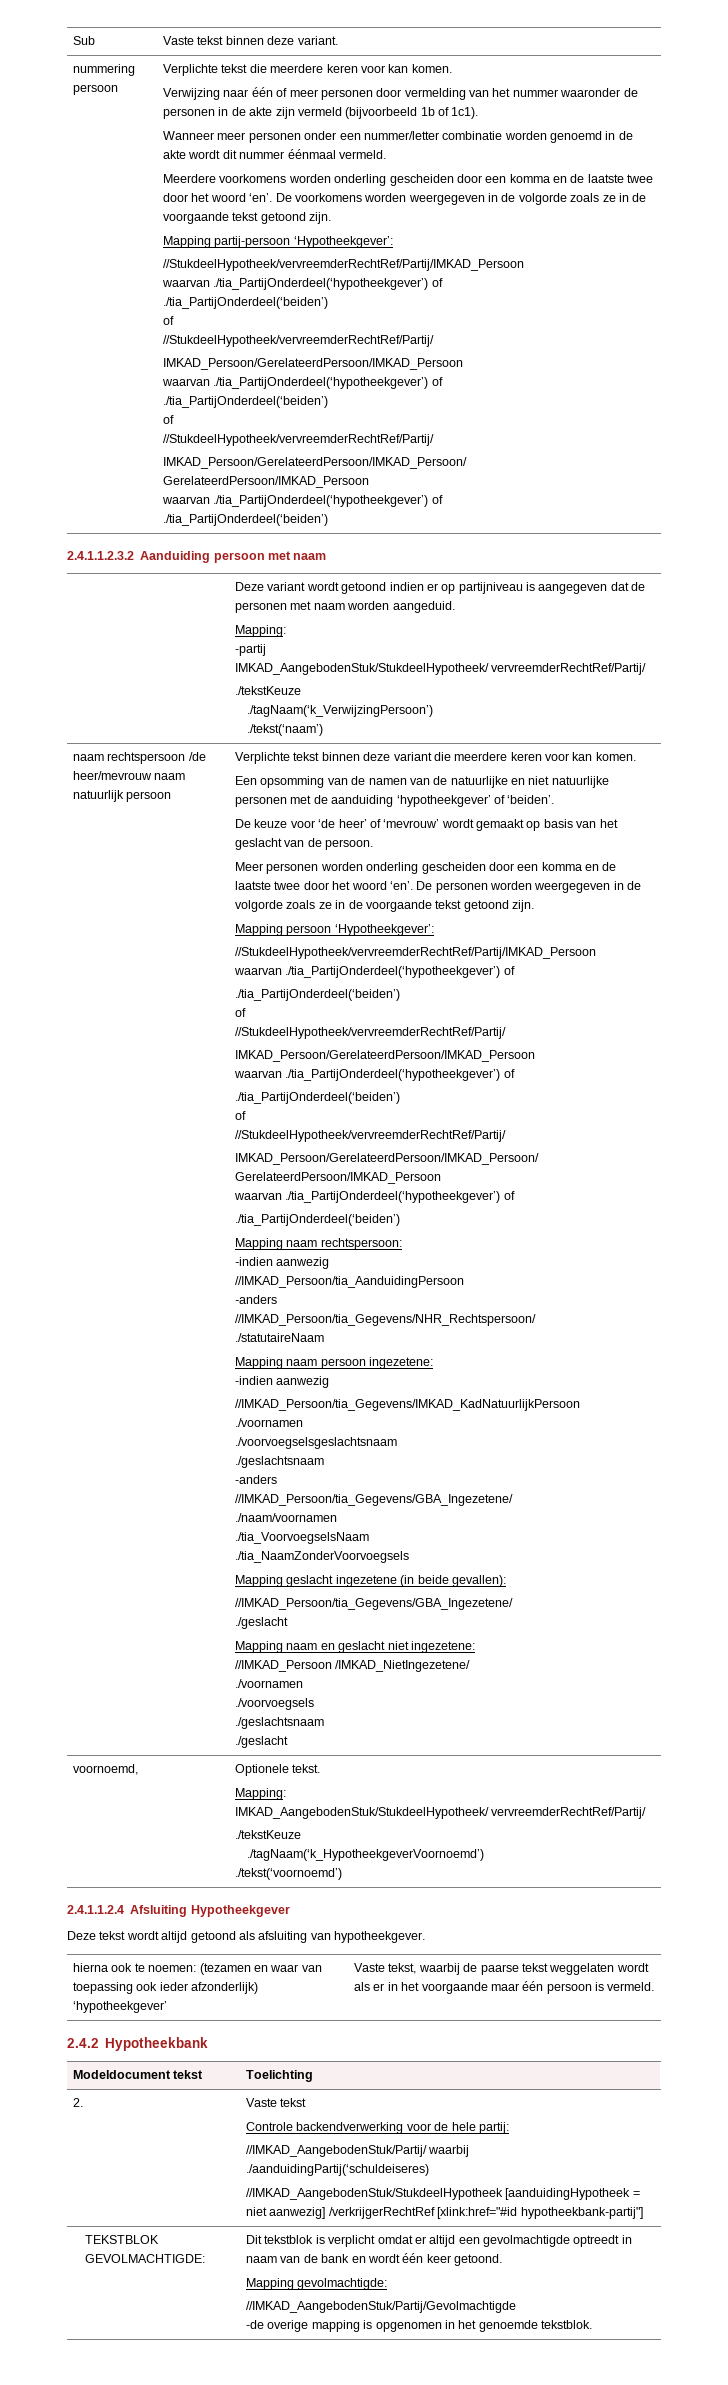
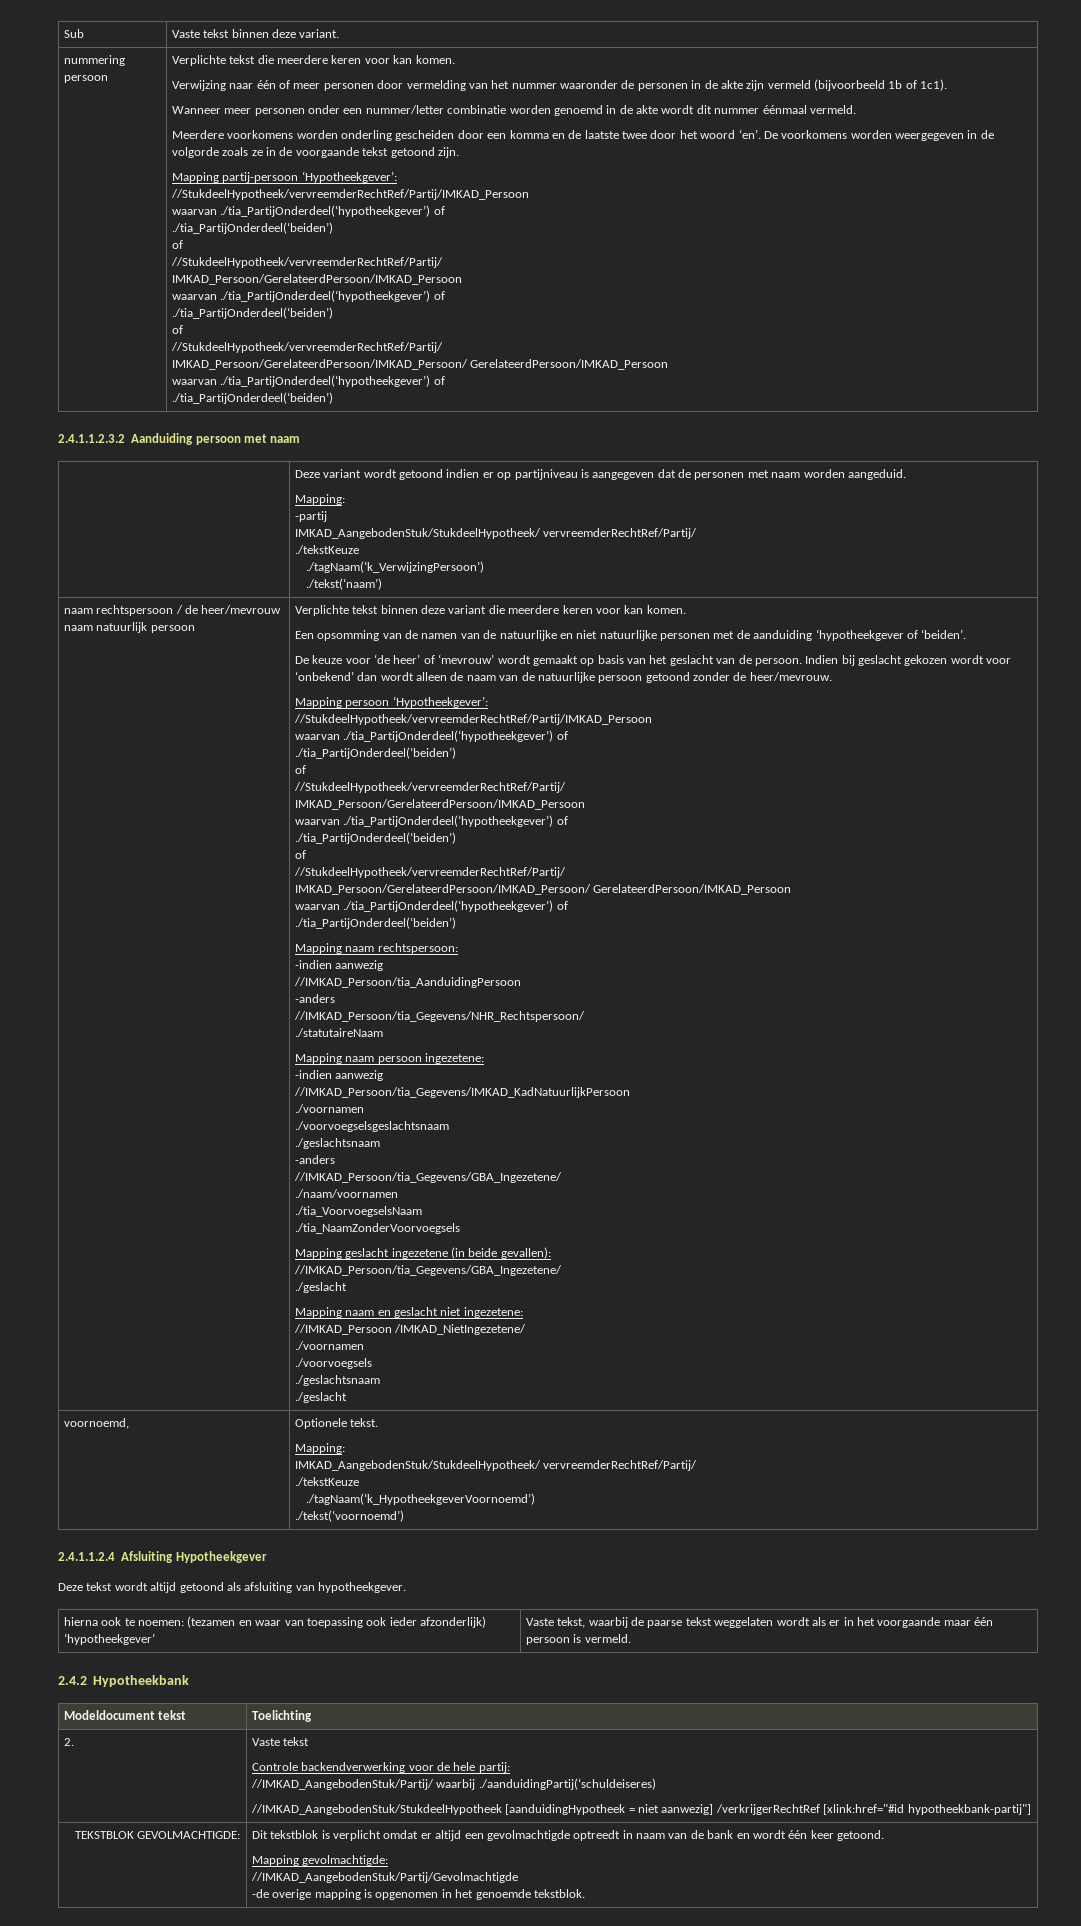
- naam rechtspersoon /de heer/mevrouw naam natuurlijk persoon
+ naam rechtspersoon / de heer/mevrouw naam natuurlijk persoon
- Een opsomming van de namen van de natuurlijke en niet natuurlijke personen met de aanduiding ‘hypotheekgever’ of ‘beiden’.
+ Een opsomming van de namen van de natuurlijke en niet natuurlijke personen met de aanduiding ‘hypotheekgever of ‘beiden’.
- De keuze voor ‘de heer’ of ‘mevrouw’ wordt gemaakt op basis van het geslacht van de persoon.
- Meer personen worden onderling gescheiden door een komma en de laatste twee door het woord ‘en’. De personen worden weergegeven in de volgorde zoals ze in de voorgaande tekst getoond zijn.
+ De keuze voor ‘de heer’ of ‘mevrouw’ wordt gemaakt op basis van het geslacht van de persoon. Indien bij geslacht gekozen wordt voor ‘onbekend’ dan wordt alleen de naam van de natuurlijke persoon getoond zonder de heer/mevrouw.

